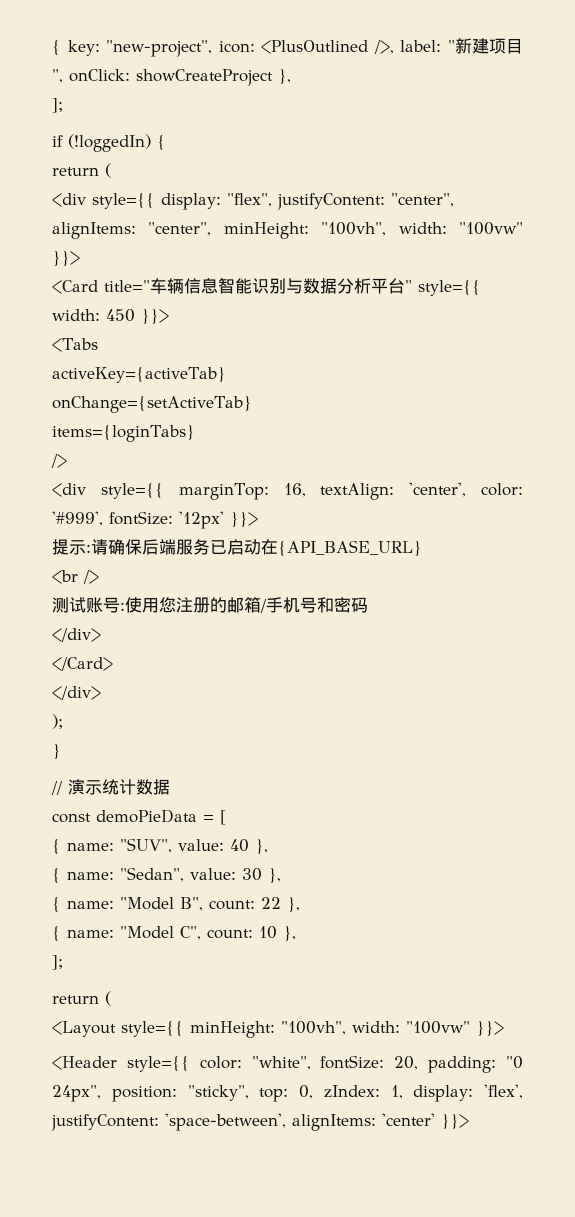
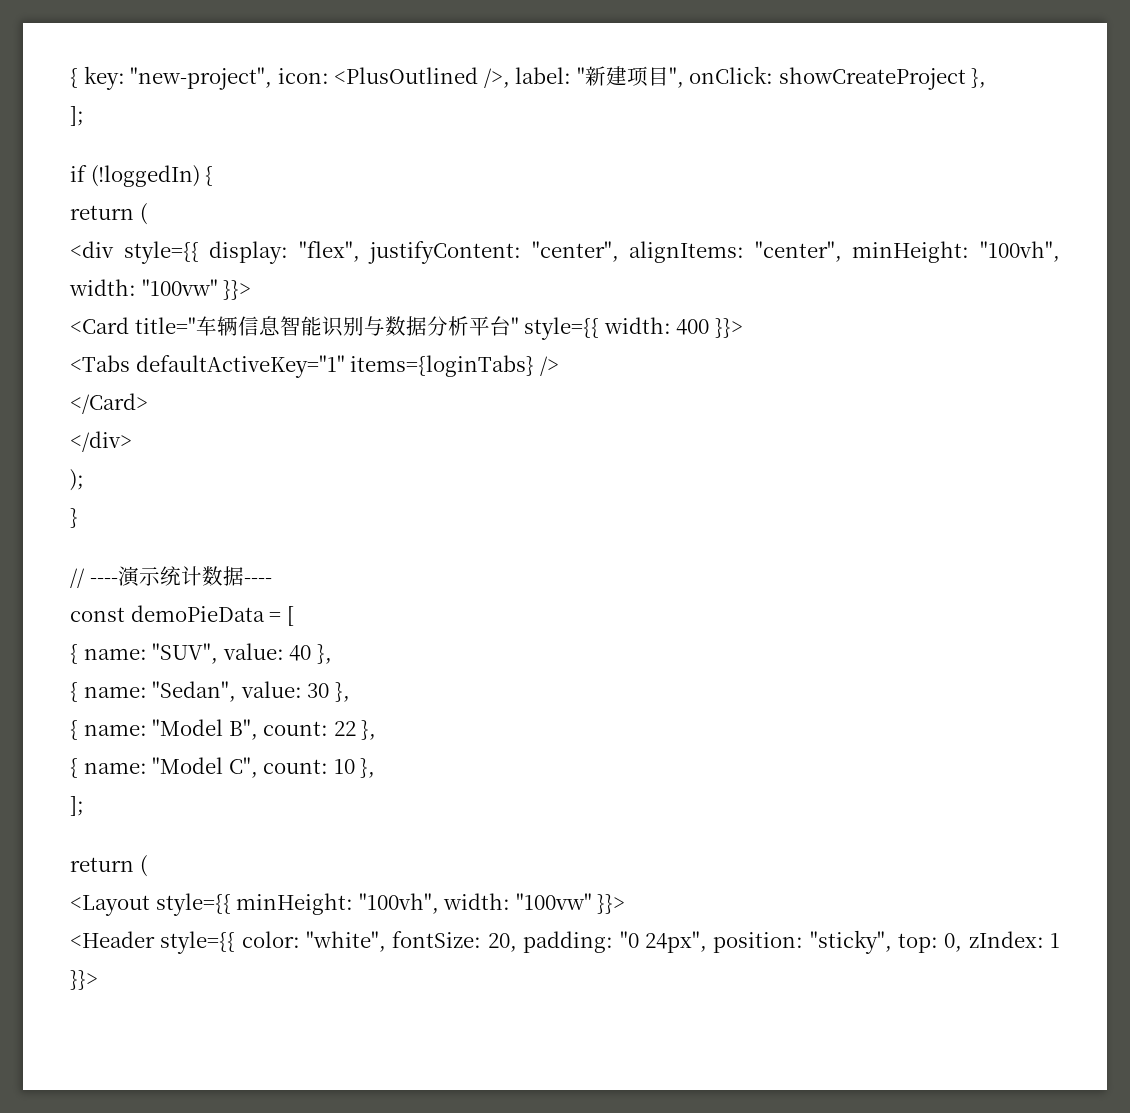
- <Card title="车辆信息智能识别与数据分析平台" style={{ width: 450 }}>
+ <Card title="车辆信息智能识别与数据分析平台" style={{ width: 400 }}>
- <Tabs
- activeKey={activeTab}
- onChange={setActiveTab}
- items={loginTabs}
- />
- <div style={{ marginTop: 16, textAlign: 'center', color: '#999', fontSize: '12px' }}>
- 提示:请确保后端服务已启动在{API_BASE_URL}
- <br />
- 测试账号:使用您注册的邮箱/手机号和密码
- </div>
+ <Tabs defaultActiveKey="1" items={loginTabs} />
- // 演示统计数据
+ // ----演示统计数据----
- <Header style={{ color: "white", fontSize: 20, padding: "0 24px", position: "sticky", top: 0, zIndex: 1, display: 'flex', justifyContent: 'space-between', alignItems: 'center' }}>
+ <Header style={{ color: "white", fontSize: 20, padding: "0 24px", position: "sticky", top: 0, zIndex: 1 }}>

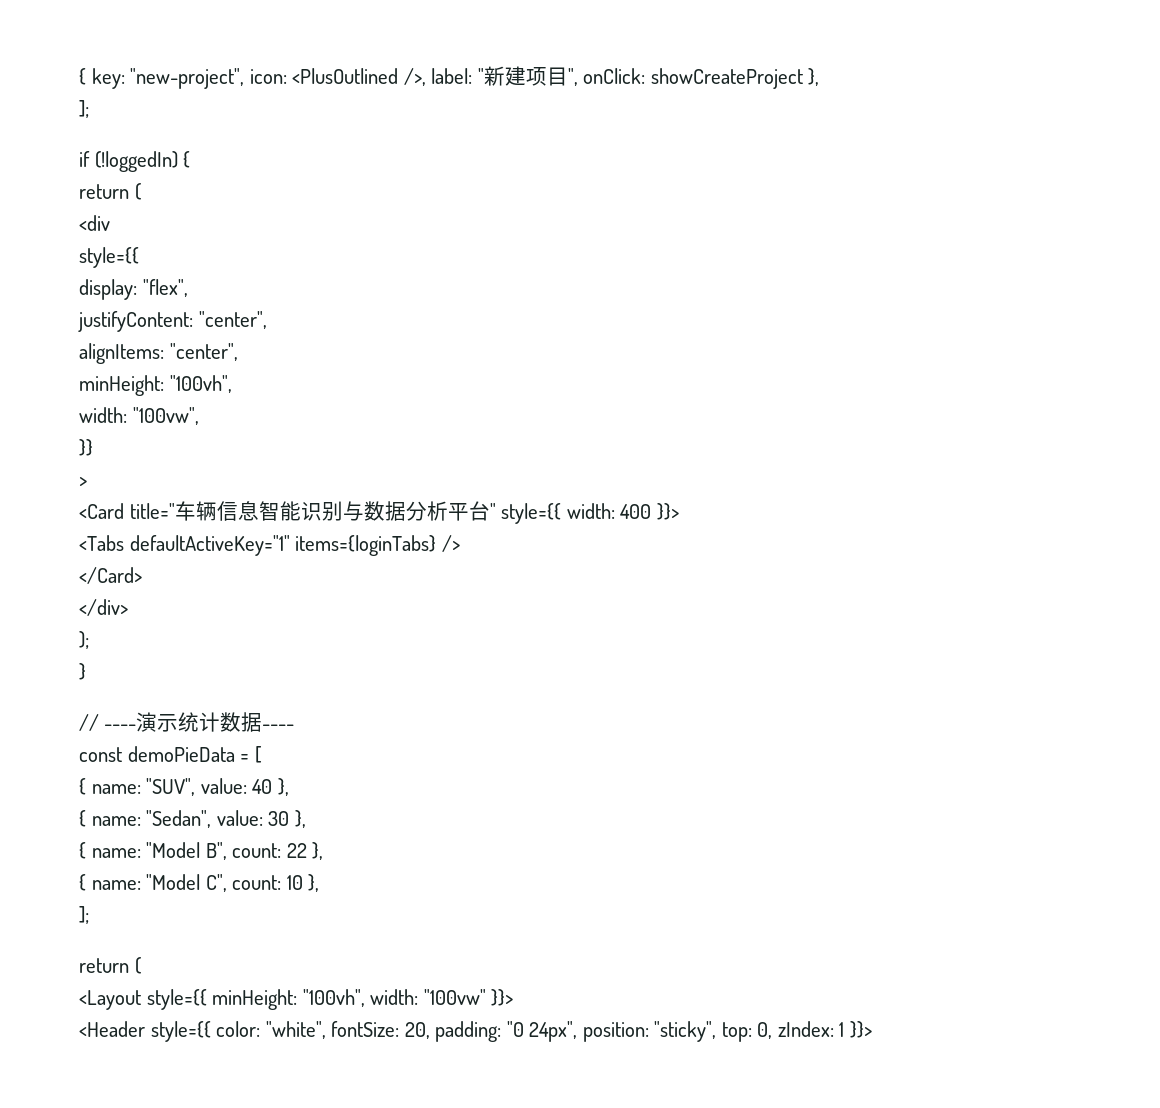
- <div style={{ display: "flex", justifyContent: "center", alignItems: "center", minHeight: "100vh", width: "100vw" }}>
+ <div
+ style={{
+ display: "flex",
+ justifyContent: "center",
+ alignItems: "center",
+ minHeight: "100vh",
+ width: "100vw",
+ }}
+ >

